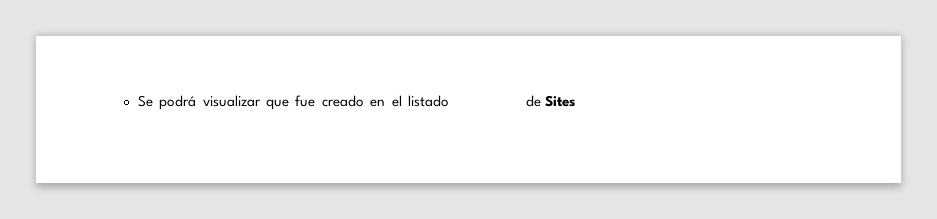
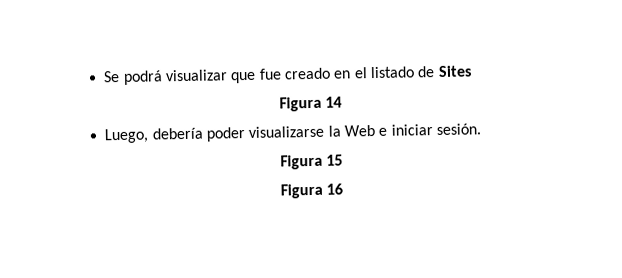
+ Figura 14
+ Luego, debería poder visualizarse la Web e iniciar sesión.
+ Figura 15
+ Figura 16

